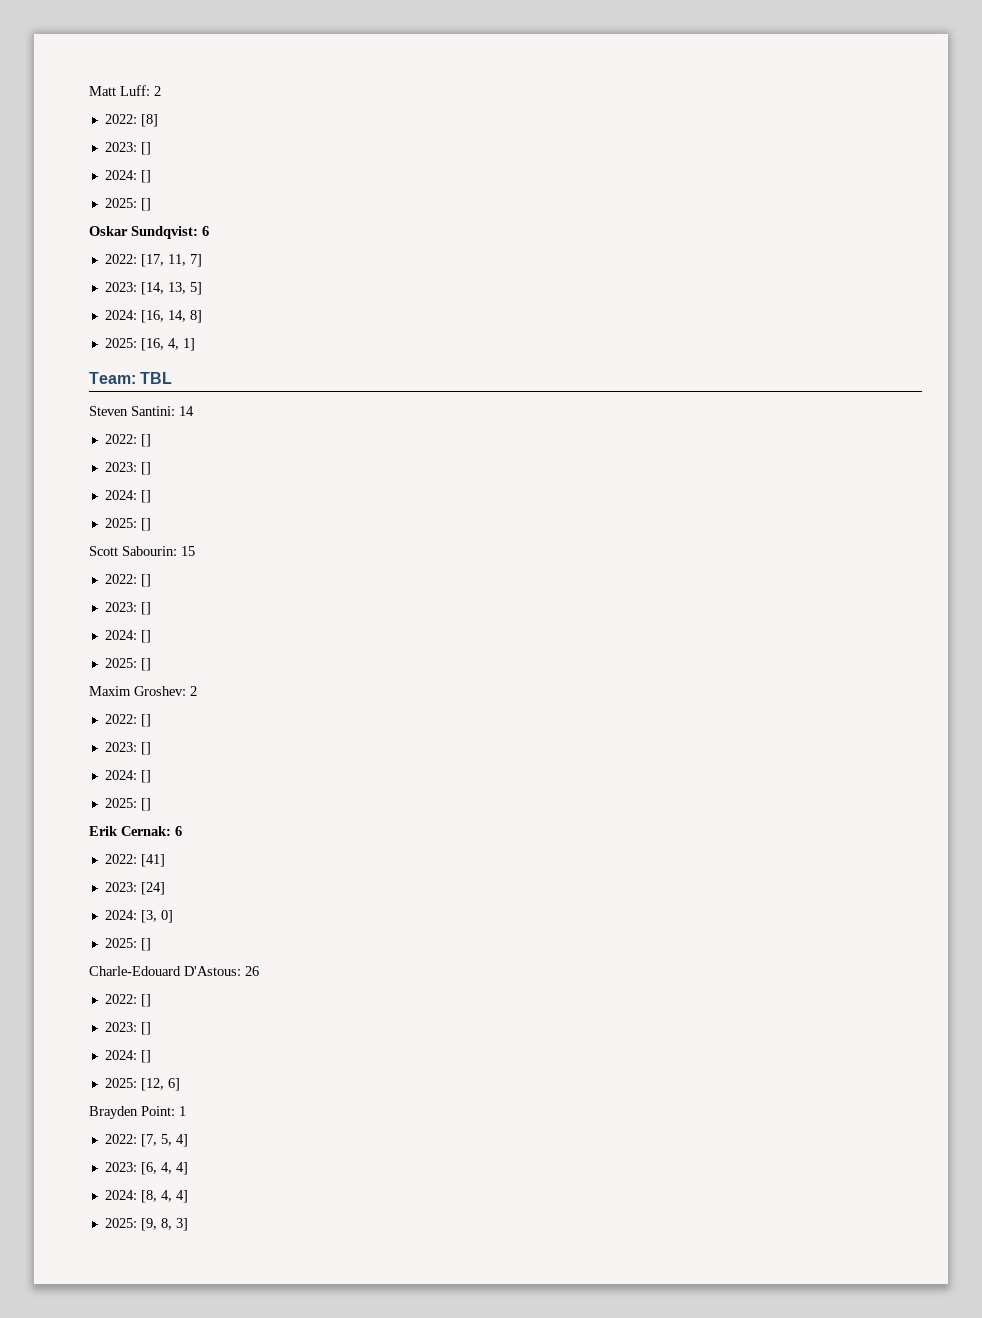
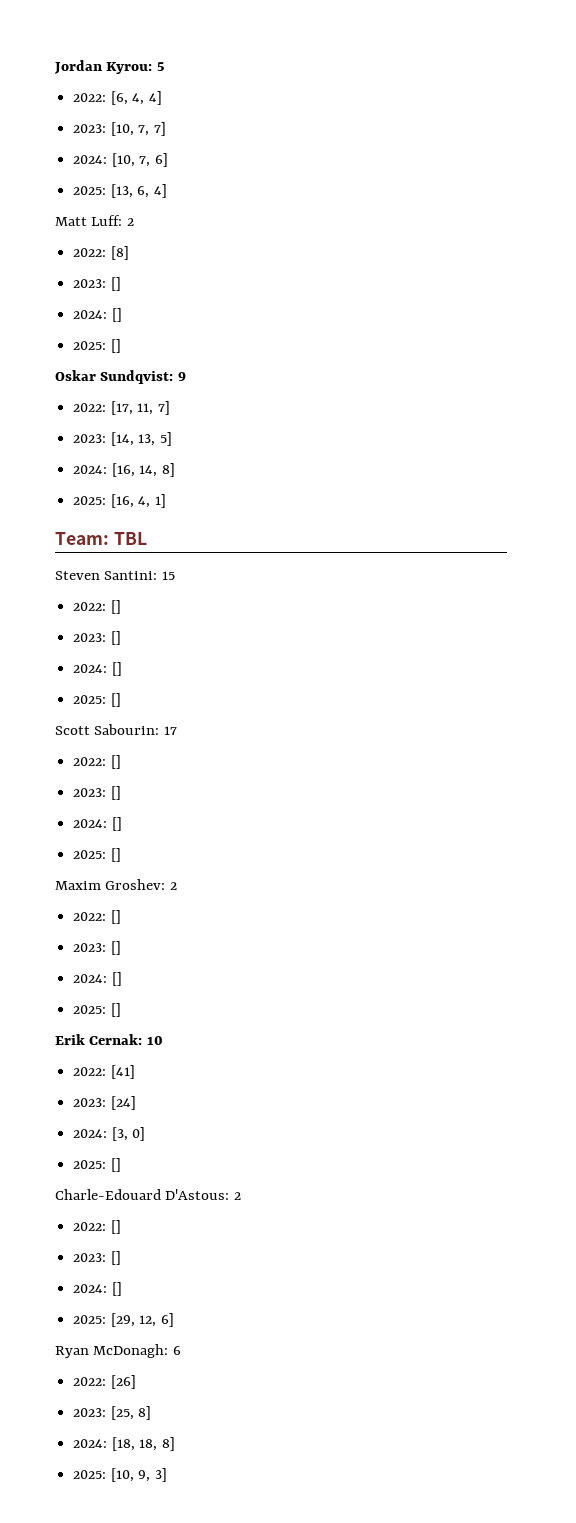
+ Jordan Kyrou: 5
+ 2022: [6, 4, 4]
+ 2023: [10, 7, 7]
+ 2024: [10, 7, 6]
+ 2025: [13, 6, 4]
- Oskar Sundqvist: 6
+ Oskar Sundqvist: 9
- Steven Santini: 14
+ Steven Santini: 15
- Scott Sabourin: 15
+ Scott Sabourin: 17
- Erik Cernak: 6
+ Erik Cernak: 10
- Charle-Edouard D'Astous: 26
+ Charle-Edouard D'Astous: 2
  2022: []
  2023: []
  2024: []
- 2025: [12, 6]
- Brayden Point: 1
- 2022: [7, 5, 4]
- 2023: [6, 4, 4]
- 2024: [8, 4, 4]
- 2025: [9, 8, 3]
+ 2025: [29, 12, 6]
+ Ryan McDonagh: 6
+ 2022: [26]
+ 2023: [25, 8]
+ 2024: [18, 18, 8]
+ 2025: [10, 9, 3]

